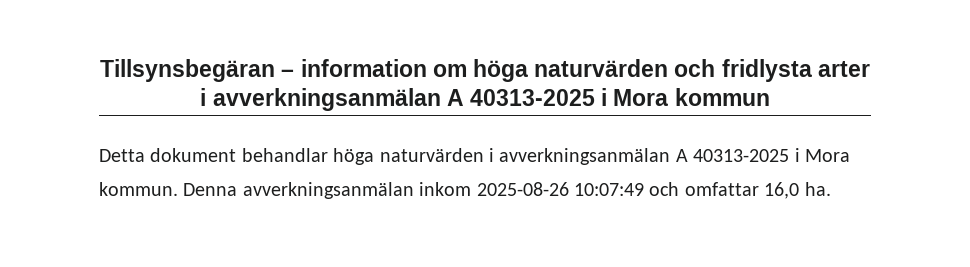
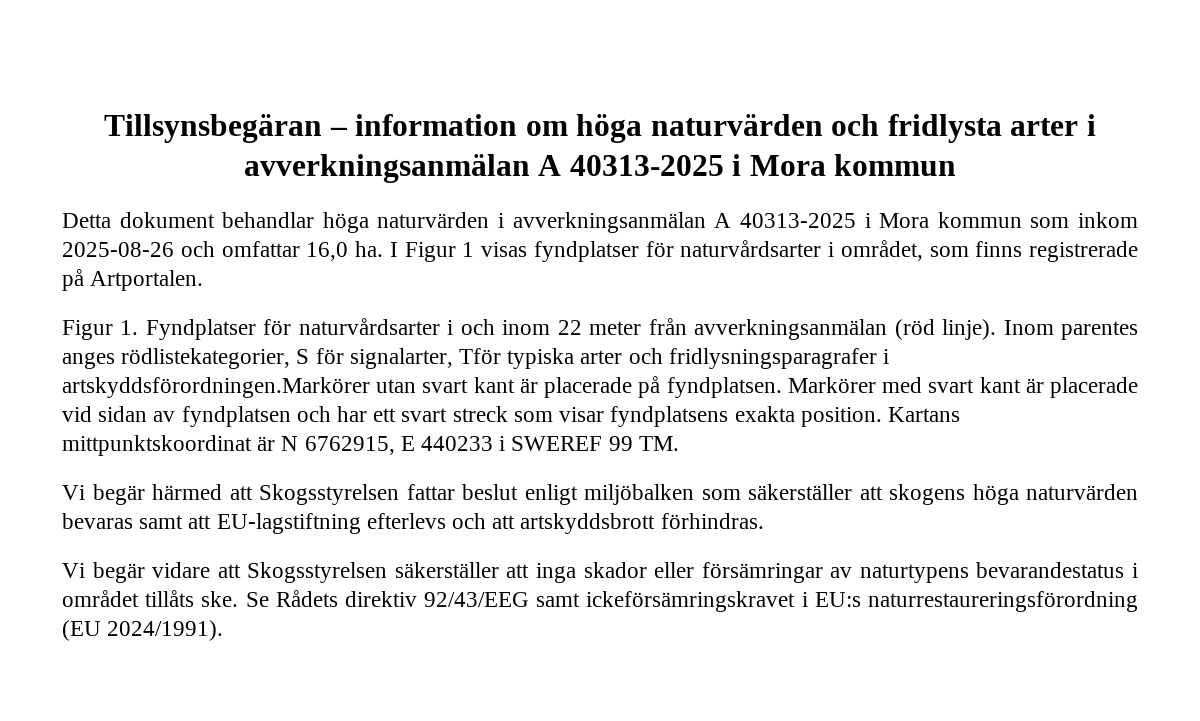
- Detta dokument behandlar höga naturvärden i avverkningsanmälan A 40313-2025 i Mora kommun. Denna avverkningsanmälan inkom 2025-08-26 10:07:49 och omfattar 16,0 ha.
+ Detta dokument behandlar höga naturvärden i avverkningsanmälan A 40313-2025 i Mora kommun som inkom 2025-08-26 och omfattar 16,0 ha.
+ I Figur 1 visas fyndplatser för naturvårdsarter i området, som finns registrerade på Artportalen.
+ Figur 1. Fyndplatser för naturvårdsarter i och inom 22 meter från avverkningsanmälan (röd linje). Inom parentes anges rödlistekategorier, S för signalarter, Tför typiska arter och fridlysningsparagrafer i artskyddsförordningen.Markörer utan svart kant är placerade på fyndplatsen. Markörer med svart kant är placerade vid sidan av fyndplatsen och har ett svart streck som visar fyndplatsens exakta position. Kartans mittpunktskoordinat är N 6762915, E 440233 i SWEREF 99 TM.
+ Vi begär härmed att Skogsstyrelsen fattar beslut enligt miljöbalken som säkerställer att skogens höga naturvärden bevaras samt att EU-lagstiftning efterlevs och att artskyddsbrott förhindras.
+ Vi begär vidare att Skogsstyrelsen säkerställer att inga skador eller försämringar av naturtypens bevarandestatus i området tillåts ske. Se Rådets direktiv 92/43/EEG samt ickeförsämringskravet i EU:s naturrestaureringsförordning (EU 2024/1991).

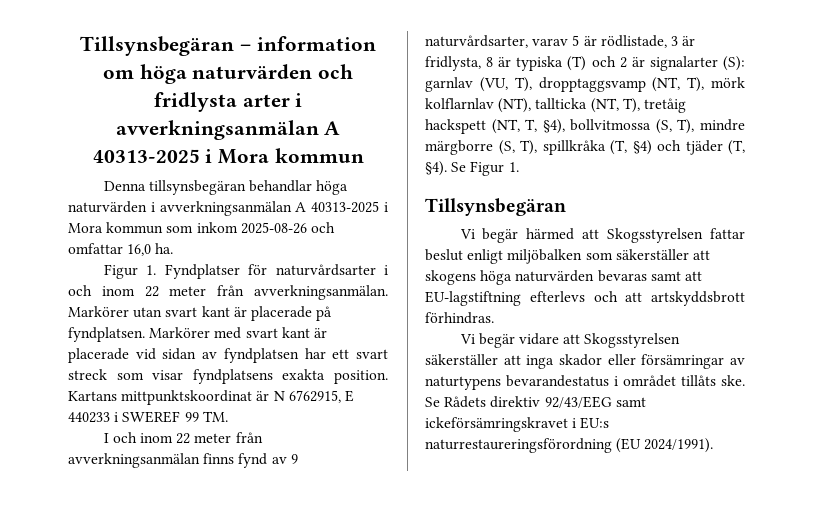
- Detta dokument behandlar höga naturvärden i avverkningsanmälan A 40313-2025 i Mora kommun som inkom 2025-08-26 och omfattar 16,0 ha. I Figur 1 visas fyndplatser för naturvårdsarter i området, som finns registrerade på Artportalen.
+ Denna tillsynsbegäran behandlar höga naturvärden i avverkningsanmälan A 40313-2025 i Mora kommun som inkom 2025-08-26 och omfattar 16,0 ha.
- Figur 1. Fyndplatser för naturvårdsarter i och inom 22 meter från avverkningsanmälan (röd linje). Inom parentes anges rödlistekategorier, S för signalarter, Tför typiska arter och fridlysningsparagrafer i artskyddsförordningen.Markörer utan svart kant är placerade på fyndplatsen.
+ Figur 1. Fyndplatser för naturvårdsarter i och inom 22 meter från avverkningsanmälan. Markörer utan svart kant är placerade på fyndplatsen.
- Markörer med svart kant är placerade vid sidan av fyndplatsen och har ett svart streck som visar fyndplatsens exakta position.
+ Markörer med svart kant är placerade vid sidan av fyndplatsen har ett svart streck som visar fyndplatsens exakta position.
+ I och inom 22 meter från avverkningsanmälan finns fynd av 9 naturvårdsarter, varav 5 är rödlistade, 3 är fridlysta, 8 är typiska (T) och 2 är signalarter (S): garnlav (VU, T), dropptaggsvamp (NT, T), mörk kolflarnlav (NT), tallticka (NT, T), tretåig hackspett (NT, T, §4), bollvitmossa (S, T), mindre märgborre (S, T), spillkråka (T, §4) och tjäder (T, §4). Se Figur 1.
+ Tillsynsbegäran

